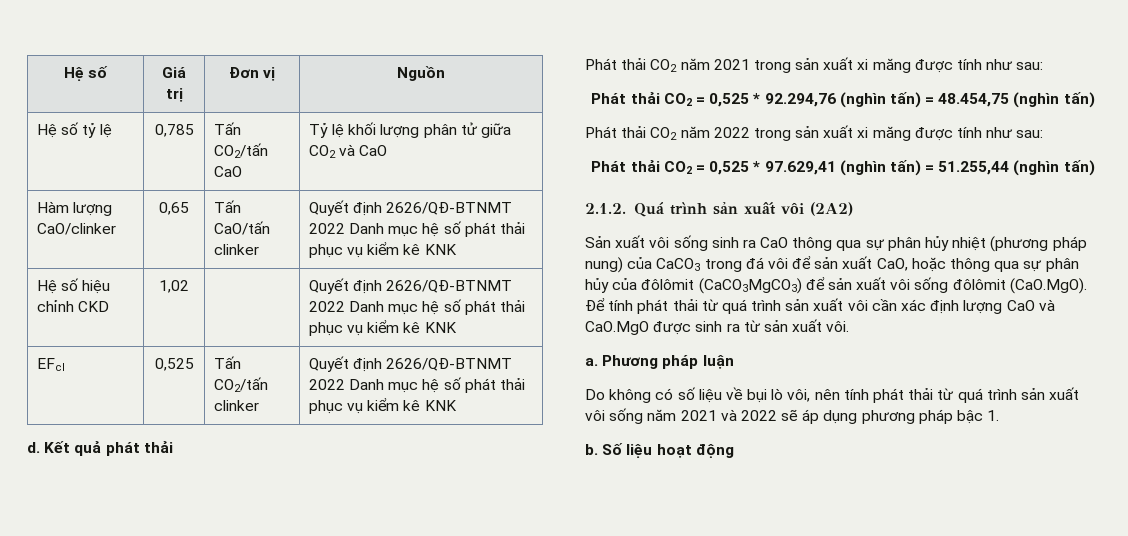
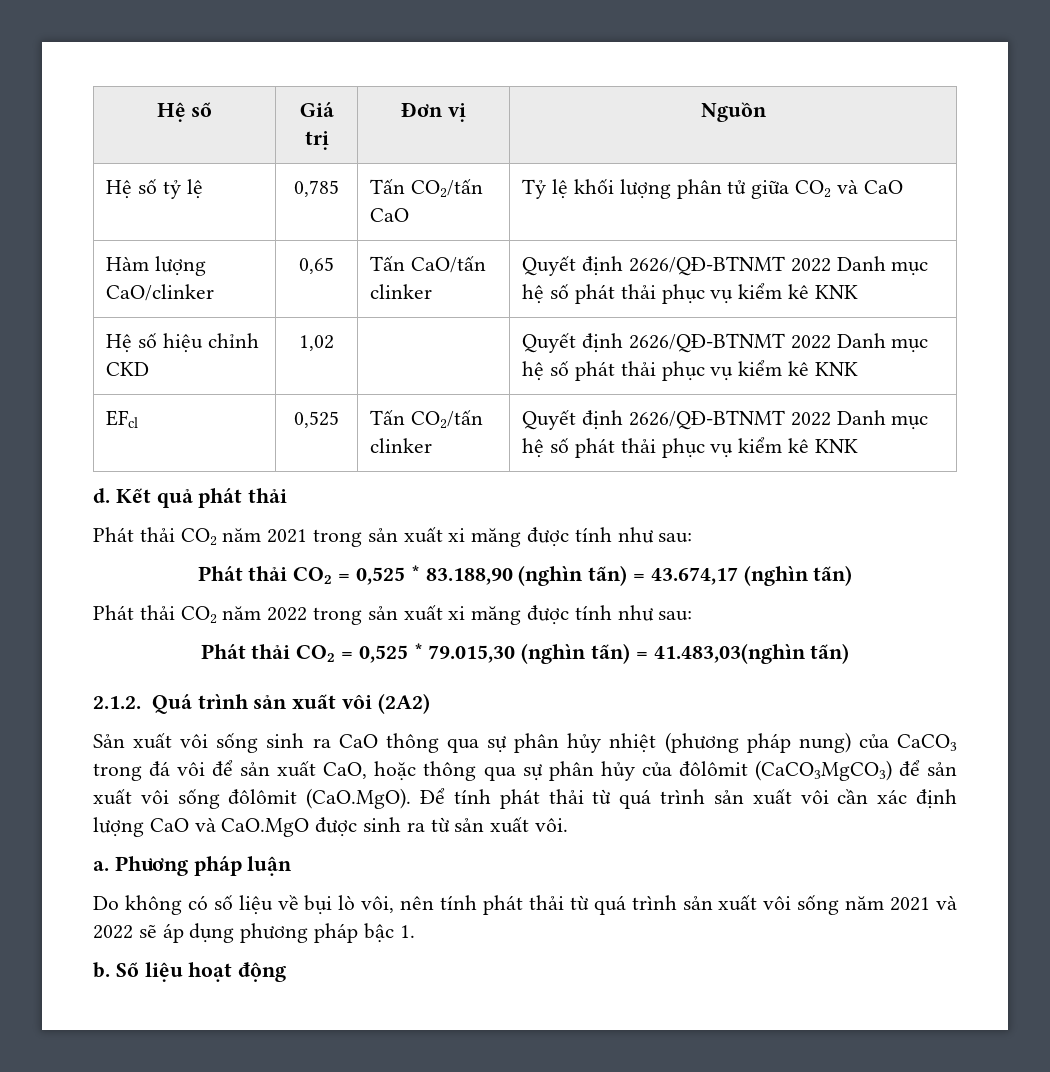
- Phát thải CO2 = 0,525 * 92.294,76 (nghìn tấn) = 48.454,75 (nghìn tấn)
+ Phát thải CO2 = 0,525 * 83.188,90 (nghìn tấn) = 43.674,17 (nghìn tấn)
- Phát thải CO2 = 0,525 * 97.629,41 (nghìn tấn) = 51.255,44 (nghìn tấn)
+ Phát thải CO2 = 0,525 * 79.015,30 (nghìn tấn) = 41.483,03(nghìn tấn)

